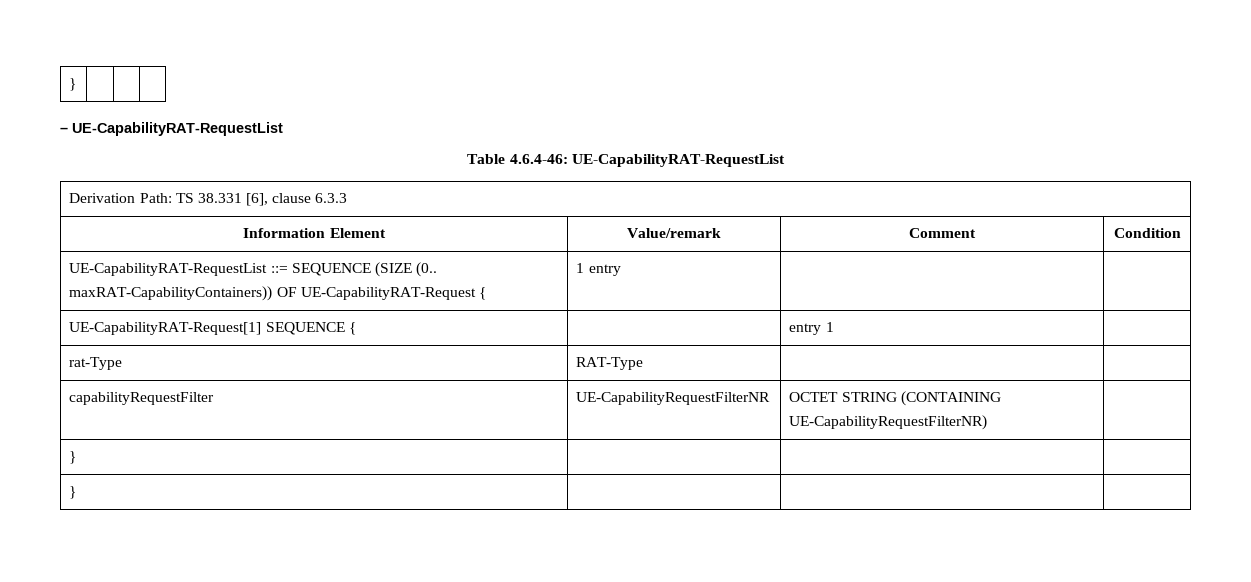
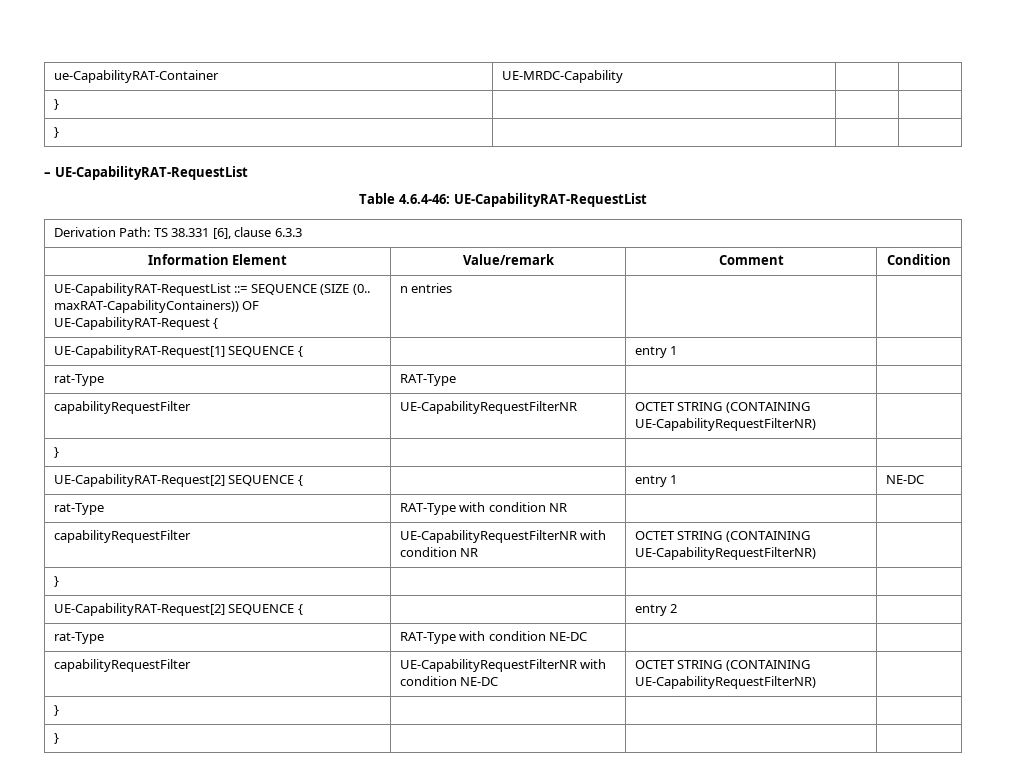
+ ue-CapabilityRAT-Container | UE-MRDC-Capability | |
+ } | | |
- UE-CapabilityRAT-RequestList ::= SEQUENCE (SIZE (0.. maxRAT-CapabilityContainers)) OF UE-CapabilityRAT-Request { | 1 entry | |
+ UE-CapabilityRAT-RequestList ::= SEQUENCE (SIZE (0.. maxRAT-CapabilityContainers)) OF UE-CapabilityRAT-Request { | n entries | |
+ UE-CapabilityRAT-Request[2] SEQUENCE { | | entry 1 | NE-DC
+ rat-Type | RAT-Type with condition NR | |
+ capabilityRequestFilter | UE-CapabilityRequestFilterNR with condition NR | OCTET STRING (CONTAINING UE-CapabilityRequestFilterNR) |
+ } | | |
+ UE-CapabilityRAT-Request[2] SEQUENCE { | | entry 2 |
+ rat-Type | RAT-Type with condition NE-DC | |
+ capabilityRequestFilter | UE-CapabilityRequestFilterNR with condition NE-DC | OCTET STRING (CONTAINING UE-CapabilityRequestFilterNR) |
+ } | | |

